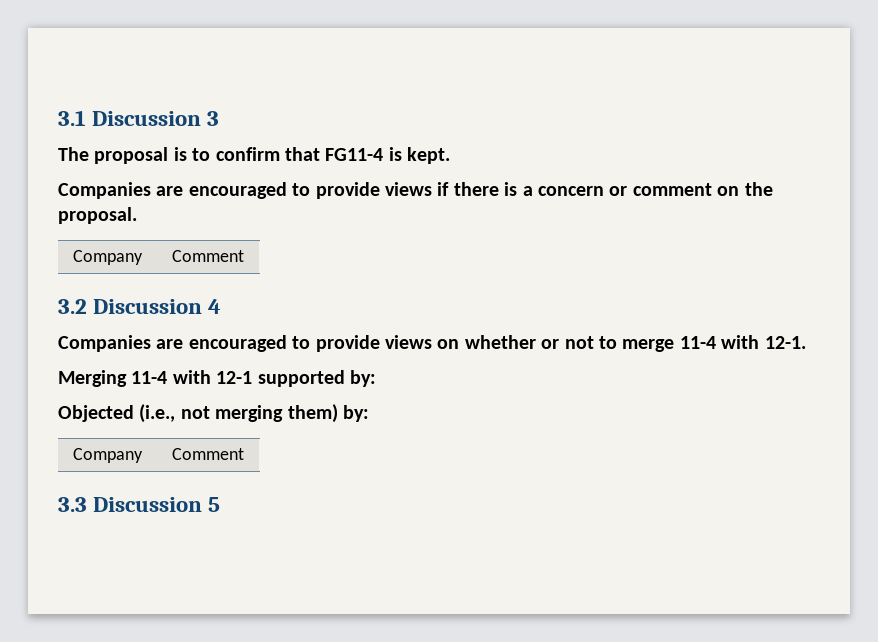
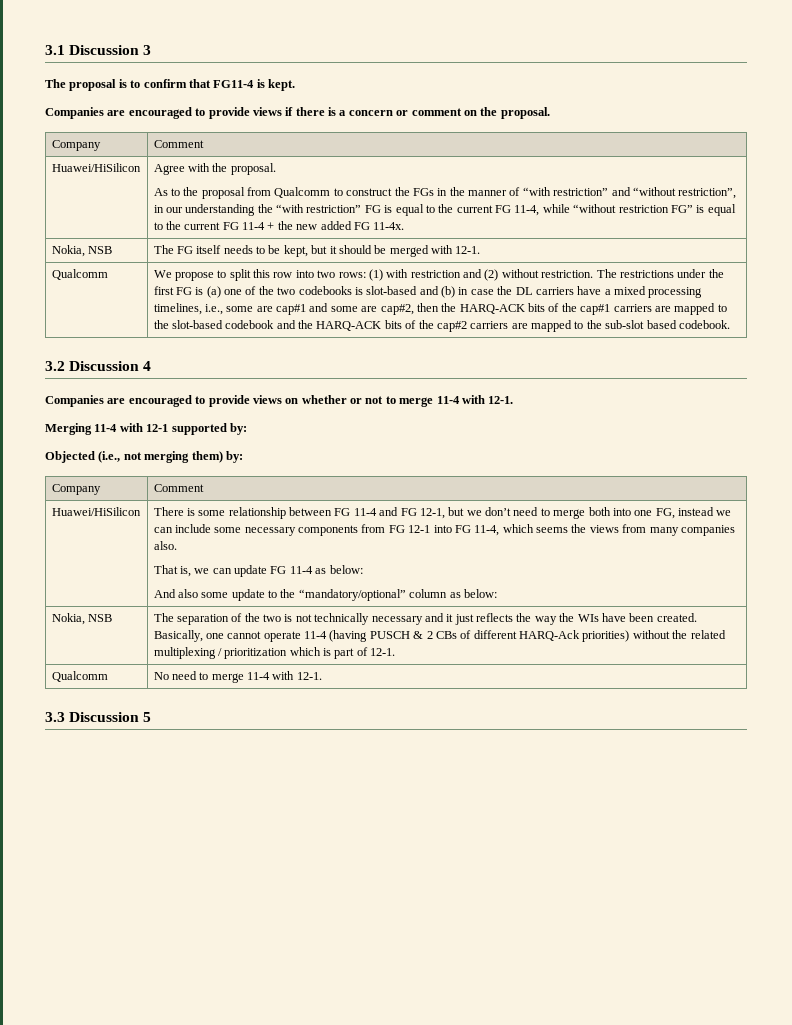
+ Huawei/HiSilicon | Agree with the proposal.
+ As to the proposal from Qualcomm to construct the FGs in the manner of “with restriction” and “without restriction”, in our understanding the “with restriction” FG is equal to the current FG 11-4, while “without restriction FG” is equal to the current FG 11-4 + the new added FG 11-4x.
+ Nokia, NSB | The FG itself needs to be kept, but it should be merged with 12-1.
+ Qualcomm | We propose to split this row into two rows: (1) with restriction and (2) without restriction. The restrictions under the first FG is (a) one of the two codebooks is slot-based and (b) in case the DL carriers have a mixed processing timelines, i.e., some are cap#1 and some are cap#2, then the HARQ-ACK bits of the cap#1 carriers are mapped to the slot-based codebook and the HARQ-ACK bits of the cap#2 carriers are mapped to the sub-slot based codebook.
+ Huawei/HiSilicon | There is some relationship between FG 11-4 and FG 12-1, but we don’t need to merge both into one FG, instead we can include some necessary components from FG 12-1 into FG 11-4, which seems the views from many companies also.
+ That is, we can update FG 11-4 as below:
+ And also some update to the “mandatory/optional” column as below:
+ Nokia, NSB | The separation of the two is not technically necessary and it just reflects the way the WIs have been created. Basically, one cannot operate 11-4 (having PUSCH & 2 CBs of different HARQ-Ack priorities) without the related multiplexing / prioritization which is part of 12-1.
+ Qualcomm | No need to merge 11-4 with 12-1.

